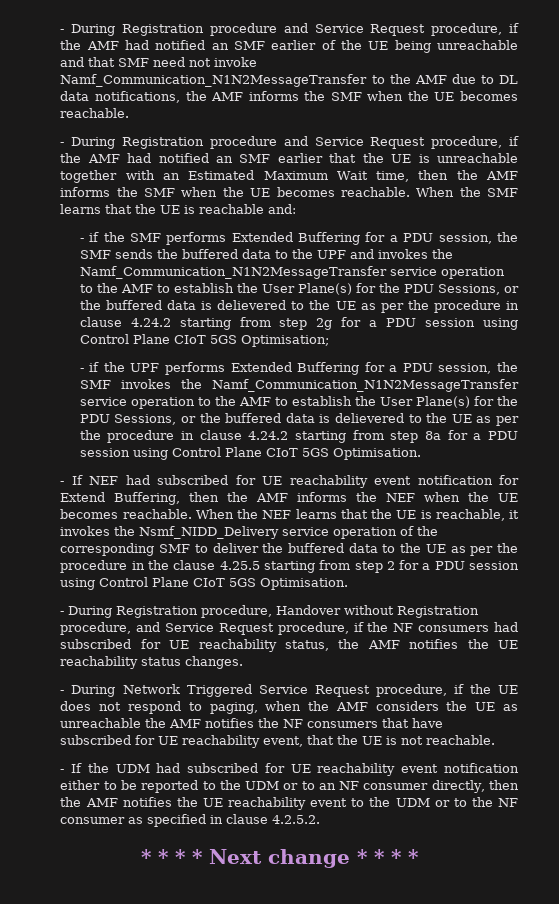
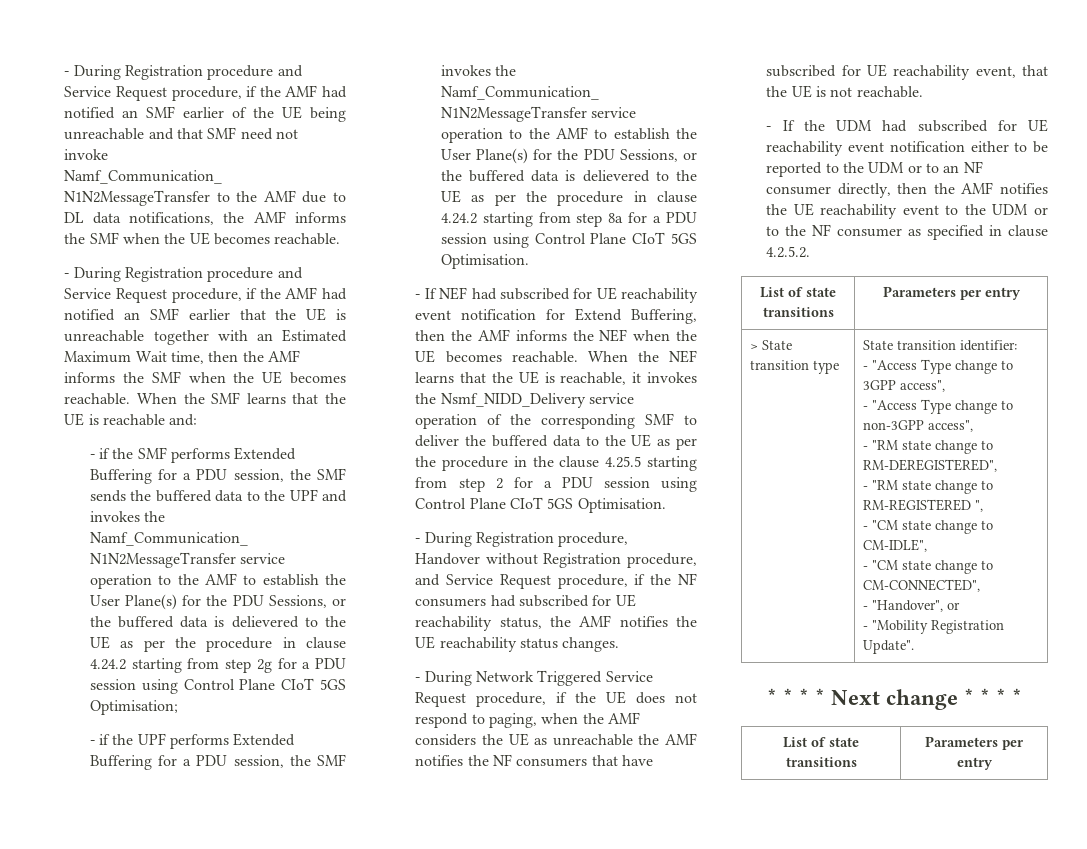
  - If the UDM had subscribed for UE reachability event notification either to be reported to the UDM or to an NF consumer directly, then the AMF notifies the UE reachability event to the UDM or to the NF consumer as specified in clause 4.2.5.2.
+ List of state transitions | Parameters per entry
+ > State transition type | State transition identifier:
+ - "Access Type change to 3GPP access",
+ - "Access Type change to non-3GPP access",
+ - "RM state change to RM-DEREGISTERED",
+ - "RM state change to RM-REGISTERED ",
+ - "CM state change to CM-IDLE",
+ - "CM state change to CM-CONNECTED",
+ - "Handover", or
+ - "Mobility Registration Update".
  * * * * Next change * * * *
+ List of state transitions | Parameters per entry

